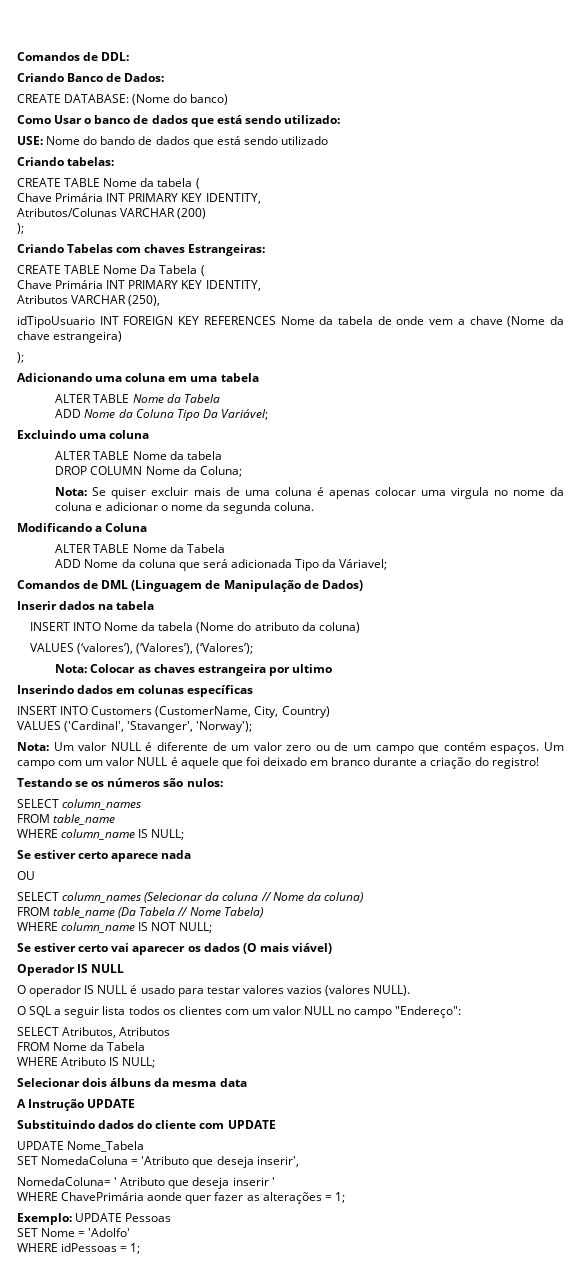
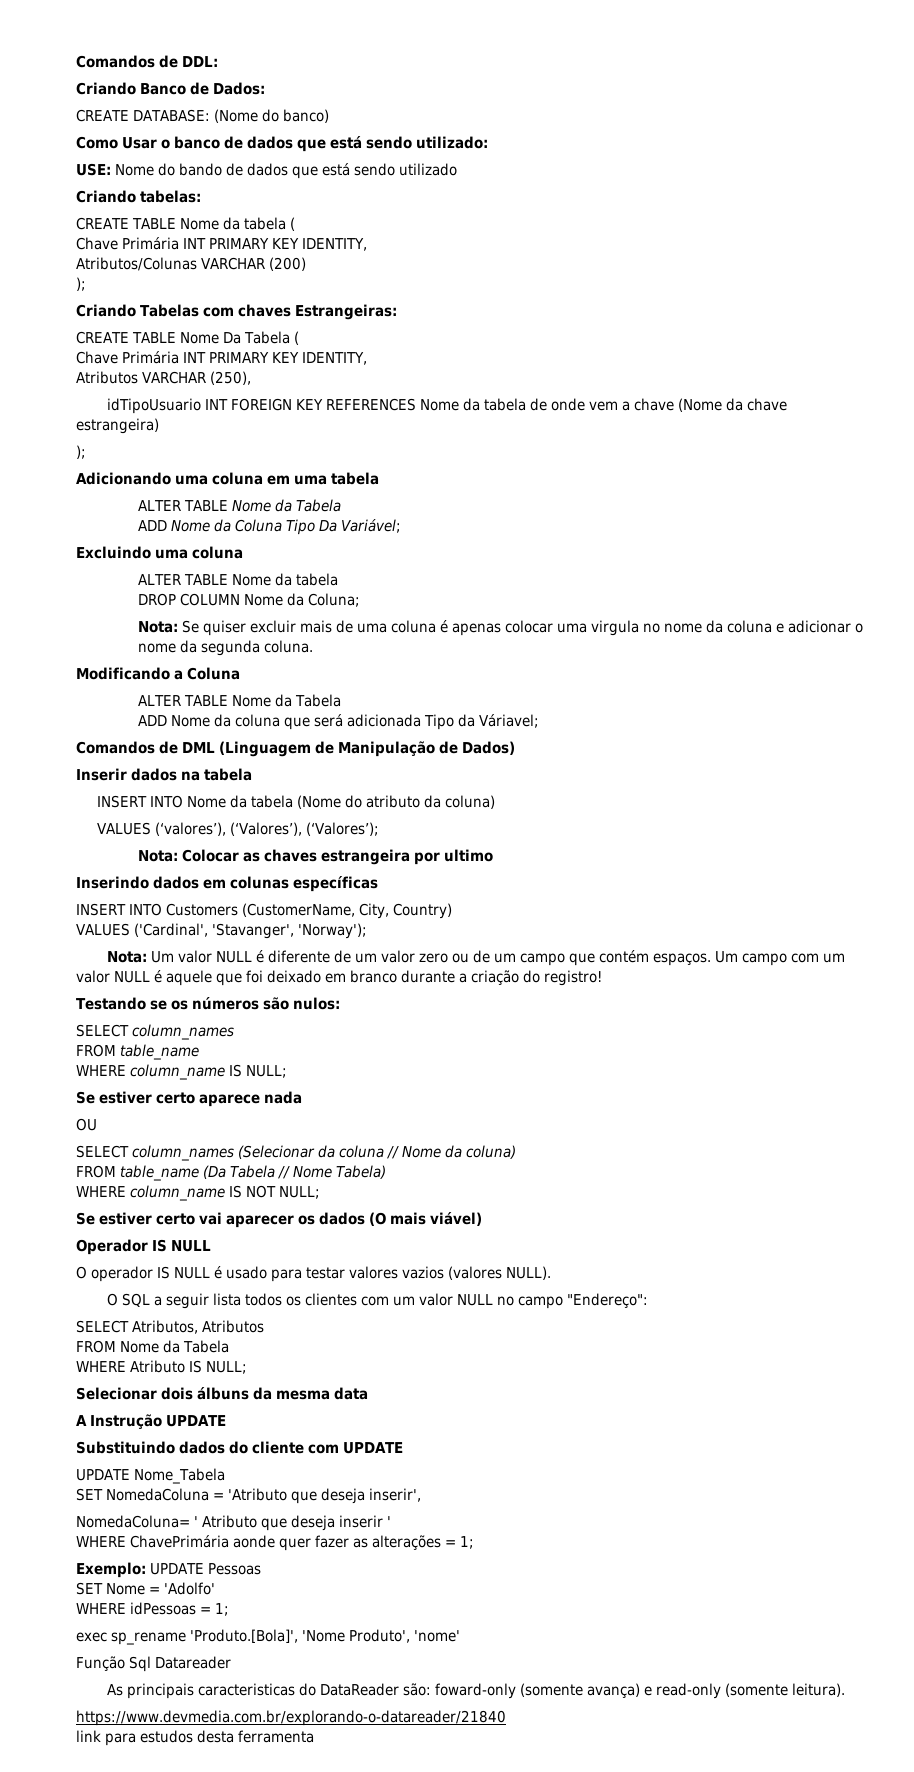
+ exec sp_rename 'Produto.[Bola]', 'Nome Produto', 'nome'
+ Função Sql Datareader
+ As principais caracteristicas do DataReader são: foward-only (somente avança) e read-only (somente leitura).
+ https://www.devmedia.com.br/explorando-o-datareader/21840
+ link para estudos desta ferramenta

